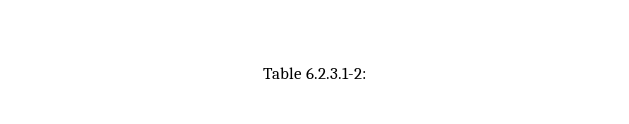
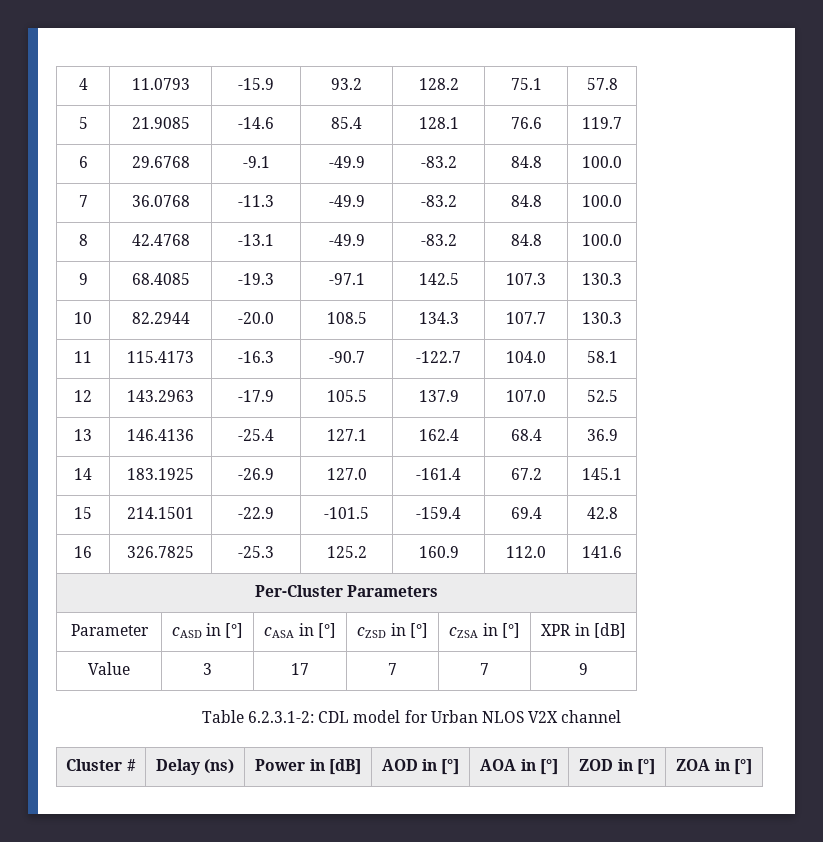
- Table 6.2.3.1-2:
+ 4 | 11.0793 | -15.9 | 93.2 | 128.2 | 75.1 | 57.8
+ 5 | 21.9085 | -14.6 | 85.4 | 128.1 | 76.6 | 119.7
+ 6 | 29.6768 | -9.1 | -49.9 | -83.2 | 84.8 | 100.0
+ 7 | 36.0768 | -11.3 | -49.9 | -83.2 | 84.8 | 100.0
+ 8 | 42.4768 | -13.1 | -49.9 | -83.2 | 84.8 | 100.0
+ 9 | 68.4085 | -19.3 | -97.1 | 142.5 | 107.3 | 130.3
+ 10 | 82.2944 | -20.0 | 108.5 | 134.3 | 107.7 | 130.3
+ 11 | 115.4173 | -16.3 | -90.7 | -122.7 | 104.0 | 58.1
+ 12 | 143.2963 | -17.9 | 105.5 | 137.9 | 107.0 | 52.5
+ 13 | 146.4136 | -25.4 | 127.1 | 162.4 | 68.4 | 36.9
+ 14 | 183.1925 | -26.9 | 127.0 | -161.4 | 67.2 | 145.1
+ 15 | 214.1501 | -22.9 | -101.5 | -159.4 | 69.4 | 42.8
+ 16 | 326.7825 | -25.3 | 125.2 | 160.9 | 112.0 | 141.6
+ Per-Cluster Parameters
+ Parameter | cASD in [°] | cASA in [°] | cZSD in [°] | cZSA in [°] | XPR in [dB]
+ Value | 3 | 17 | 7 | 7 | 9
+ Table 6.2.3.1-2: CDL model for Urban NLOS V2X channel
+ Cluster # | Delay (ns) | Power in [dB] | AOD in [°] | AOA in [°] | ZOD in [°] | ZOA in [°]

